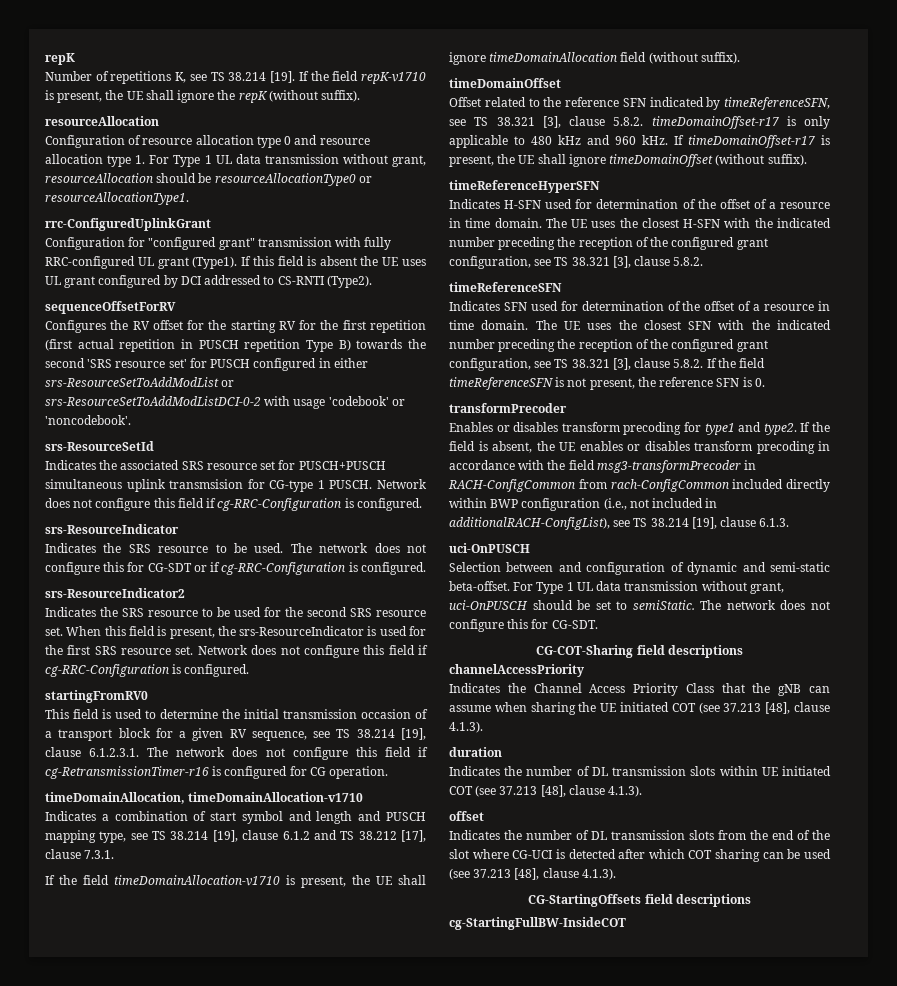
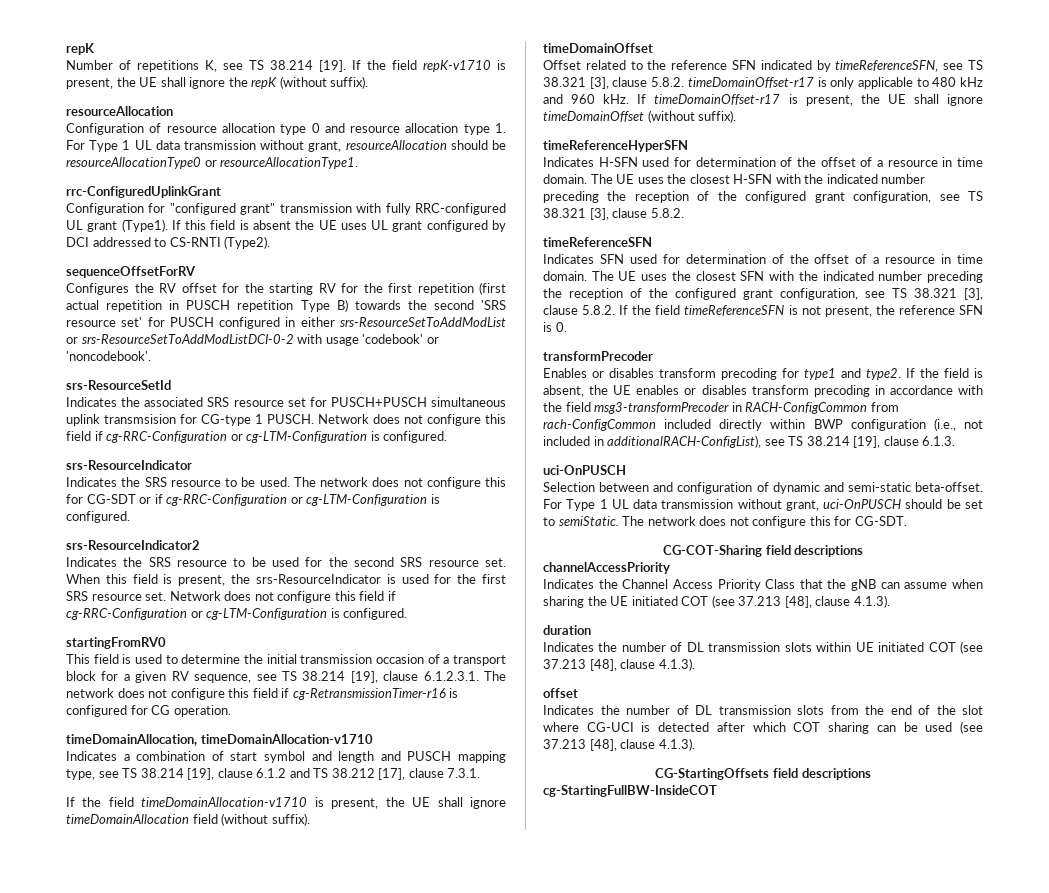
- Indicates the associated SRS resource set for PUSCH+PUSCH simultaneous uplink transmsision for CG-type 1 PUSCH. Network does not configure this field if cg-RRC-Configuration is configured.
+ Indicates the associated SRS resource set for PUSCH+PUSCH simultaneous uplink transmsision for CG-type 1 PUSCH. Network does not configure this field if cg-RRC-Configuration or cg-LTM-Configuration is configured.
- The network does not configure this for CG-SDT or if cg-RRC-Configuration is configured.
+ The network does not configure this for CG-SDT or if cg-RRC-Configuration or cg-LTM-Configuration is configured.
- When this field is present, the srs-ResourceIndicator is used for the first SRS resource set. Network does not configure this field if cg-RRC-Configuration is configured.
+ When this field is present, the srs-ResourceIndicator is used for the first SRS resource set. Network does not configure this field if cg-RRC-Configuration or cg-LTM-Configuration is configured.

